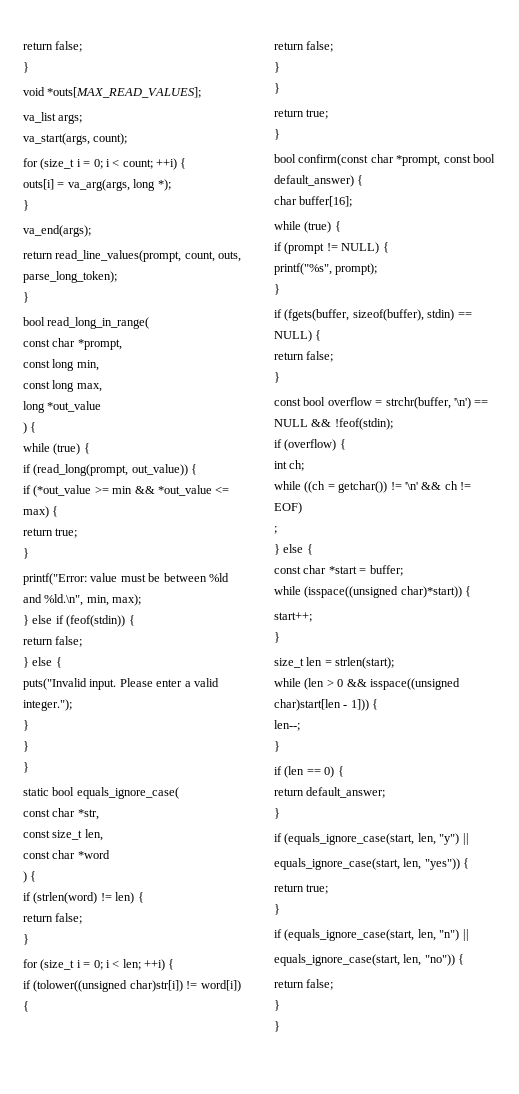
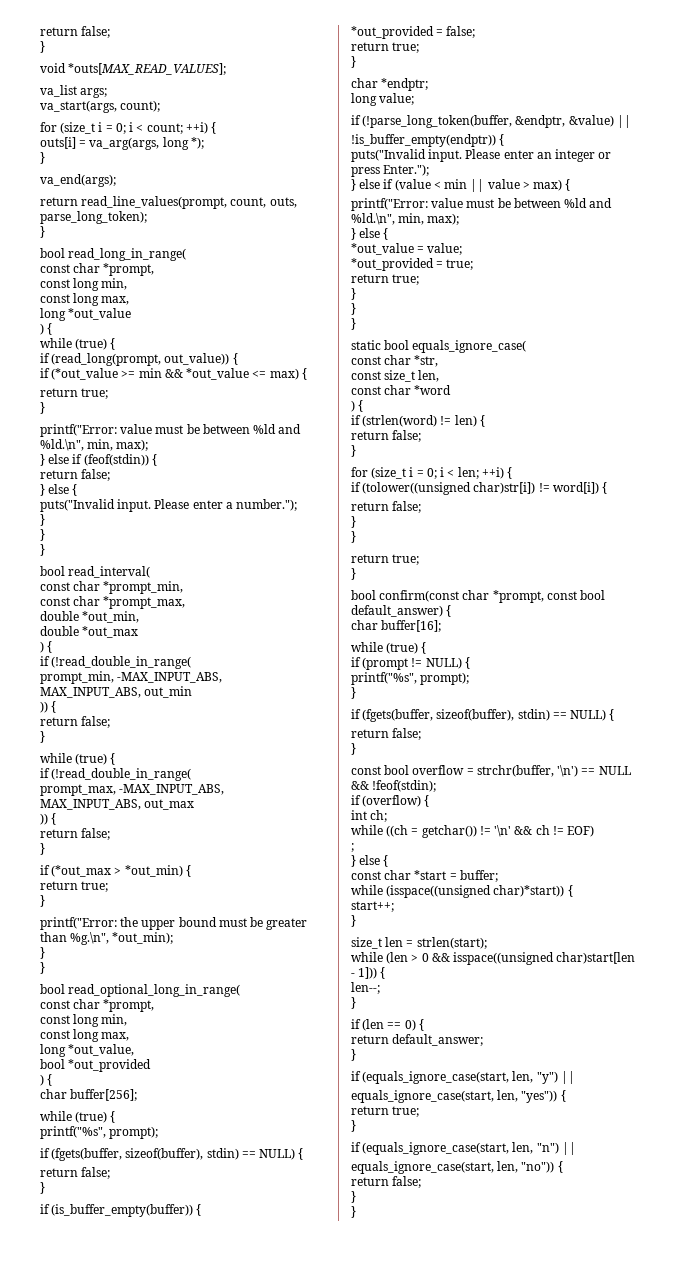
- Please enter a valid integer.");
+ Please enter a number.");
+ }
+ }
+ }
+ bool read_interval(
+ const char *prompt_min,
+ const char *prompt_max,
+ double *out_min,
+ double *out_max
+ ) {
+ if (!read_double_in_range(
+ prompt_min, -MAX_INPUT_ABS, MAX_INPUT_ABS, out_min
+ )) {
+ return false;
+ }
+ while (true) {
+ if (!read_double_in_range(
+ prompt_max, -MAX_INPUT_ABS, MAX_INPUT_ABS, out_max
+ )) {
+ return false;
+ }
+ if (*out_max > *out_min) {
+ return true;
+ }
+ printf("Error: the upper bound must be greater than %g.\n", *out_min);
+ }
+ }
+ bool read_optional_long_in_range(
+ const char *prompt,
+ const long min,
+ const long max,
+ long *out_value,
+ bool *out_provided
+ ) {
+ char buffer[256];
+ while (true) {
+ printf("%s", prompt);
+ if (fgets(buffer, sizeof(buffer), stdin) == NULL) {
+ return false;
+ }
+ if (is_buffer_empty(buffer)) {
+ *out_provided = false;
+ return true;
+ }
+ char *endptr;
+ long value;
+ if (!parse_long_token(buffer, &endptr, &value) ||
+ !is_buffer_empty(endptr)) {
+ puts("Invalid input. Please enter an integer or press Enter.");
+ } else if (value < min || value > max) {
+ printf("Error: value must be between %ld and %ld.\n", min, max);
+ } else {
+ *out_value = value;
+ *out_provided = true;
+ return true;

